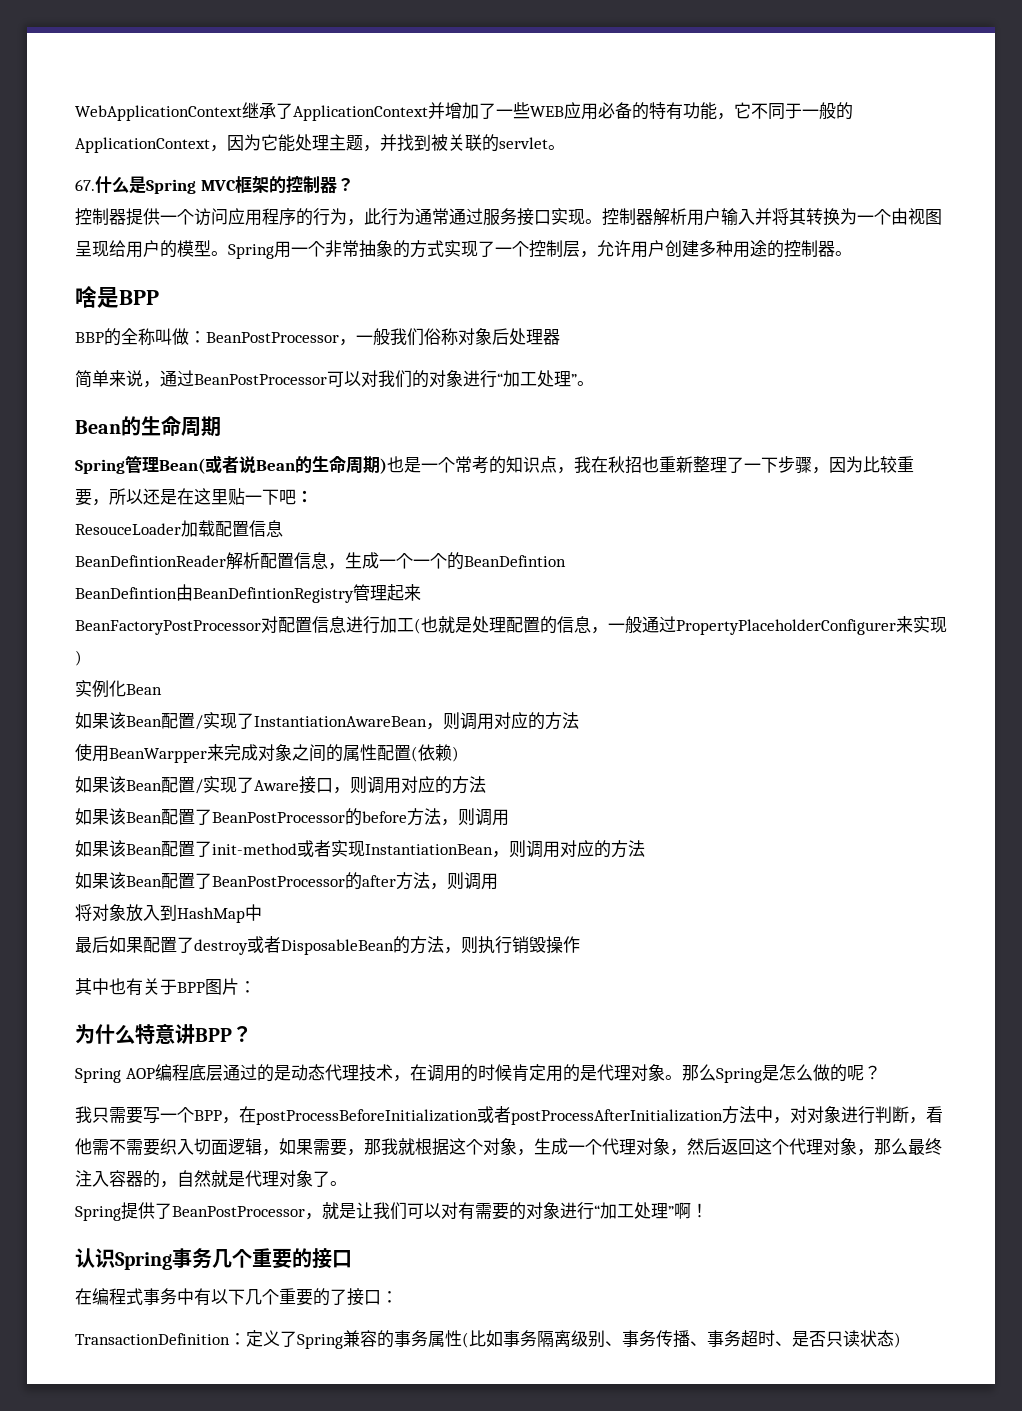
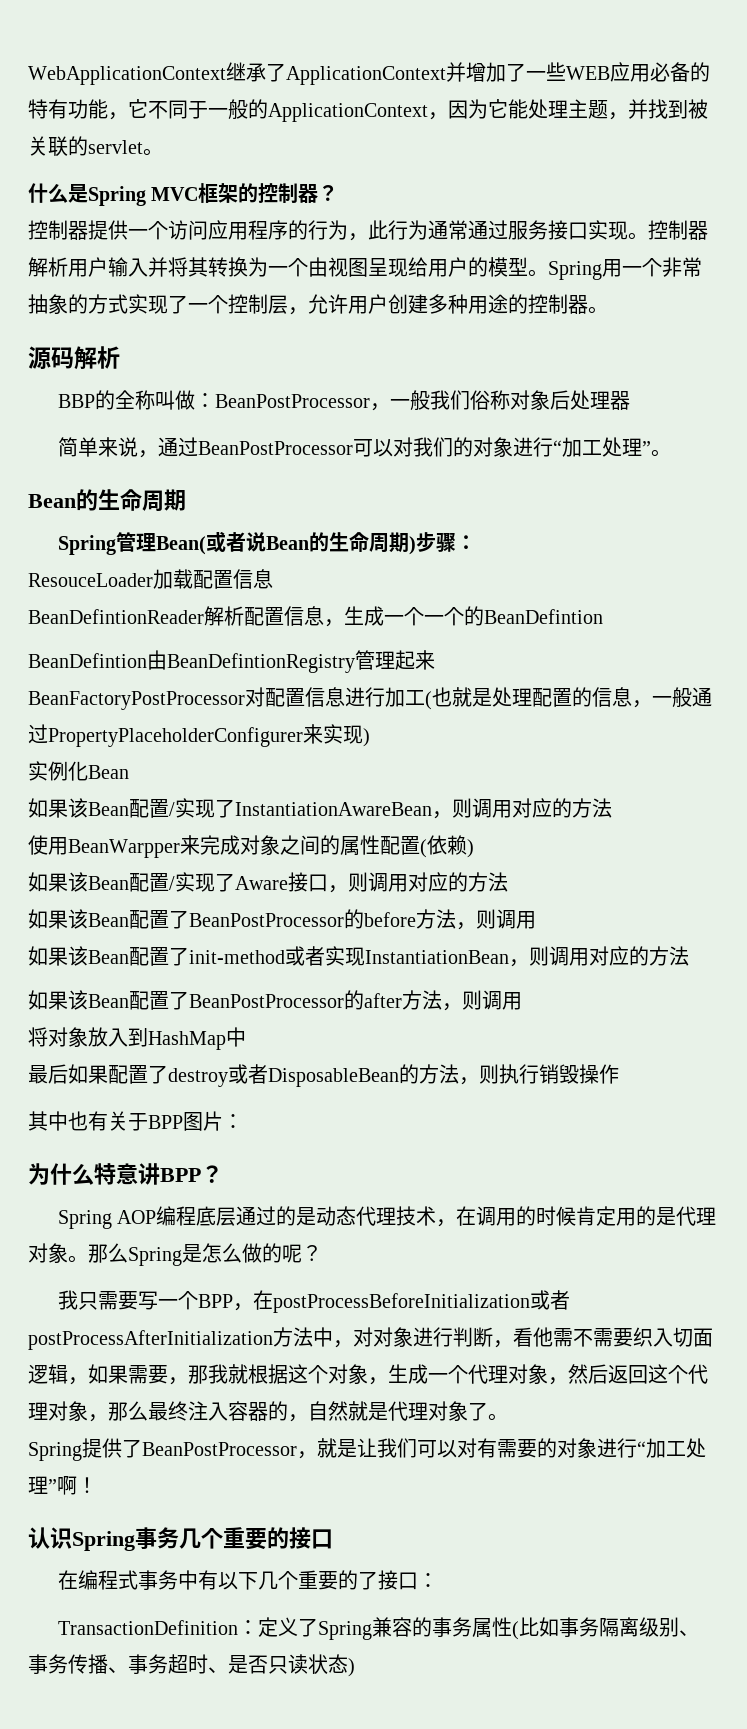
- 67.什么是Spring MVC框架的控制器？
+ 什么是Spring MVC框架的控制器？
- 啥是BPP
+ 源码解析
- Spring管理Bean(或者说Bean的生命周期)也是一个常考的知识点，我在秋招也重新整理了一下步骤，因为比较重要，所以还是在这里贴一下吧：
+ Spring管理Bean(或者说Bean的生命周期)步骤：

